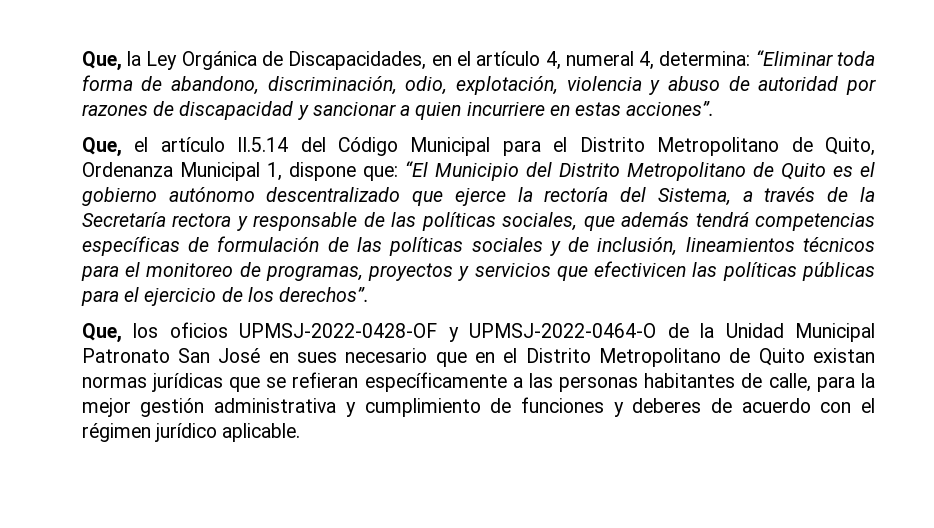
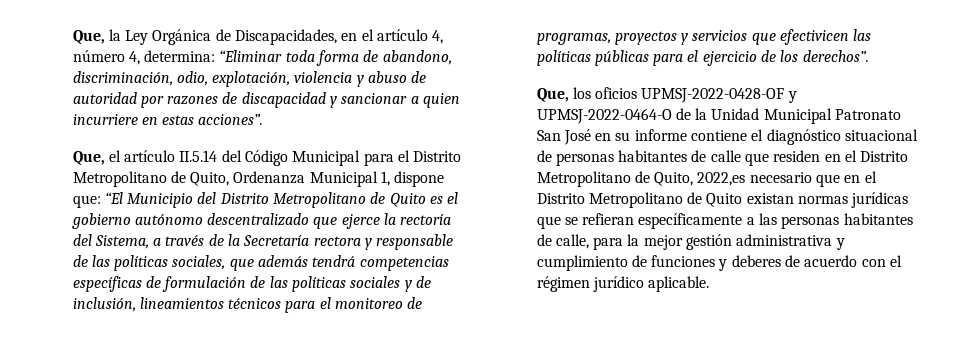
- Que, la Ley Orgánica de Discapacidades, en el artículo 4, numeral 4, determina: “Eliminar toda forma de abandono, discriminación, odio, explotación, violencia y abuso de autoridad por razones de discapacidad y sancionar a quien incurriere en estas acciones”.
+ Que, la Ley Orgánica de Discapacidades, en el artículo 4, número 4, determina: “Eliminar toda forma de abandono, discriminación, odio, explotación, violencia y abuso de autoridad por razones de discapacidad y sancionar a quien incurriere en estas acciones”.
- Que, los oficios UPMSJ-2022-0428-OF y UPMSJ-2022-0464-O de la Unidad Municipal Patronato San José en sues necesario que en el Distrito Metropolitano de Quito existan normas jurídicas que se refieran específicamente a las personas habitantes de calle, para la mejor gestión administrativa y cumplimiento de funciones y deberes de acuerdo con el régimen jurídico aplicable.
+ Que, los oficios UPMSJ-2022-0428-OF y UPMSJ-2022-0464-O de la Unidad Municipal Patronato San José en su informe contiene el diagnóstico situacional de personas habitantes de calle que residen en el Distrito Metropolitano de Quito, 2022,es necesario que en el Distrito Metropolitano de Quito existan normas jurídicas que se refieran específicamente a las personas habitantes de calle, para la mejor gestión administrativa y cumplimiento de funciones y deberes de acuerdo con el régimen jurídico aplicable.

